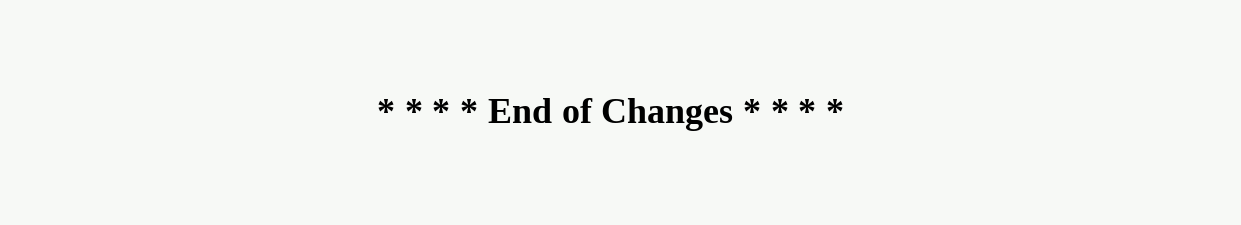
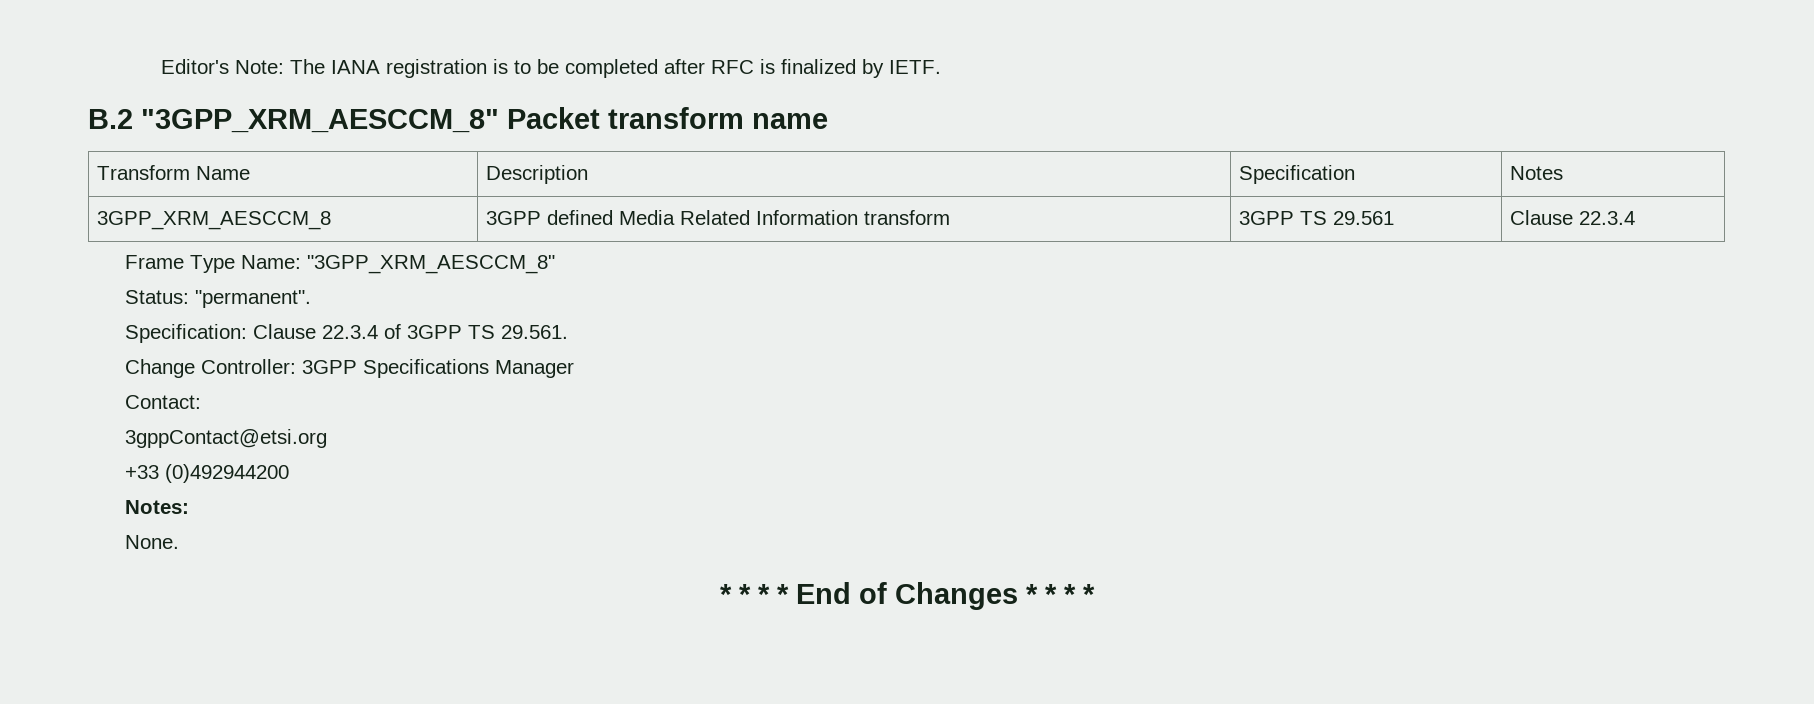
+ Editor's Note: The IANA registration is to be completed after RFC is finalized by IETF.
+ B.2 "3GPP_XRM_AESCCM_8" Packet transform name
+ Transform Name | Description | Specification | Notes
+ 3GPP_XRM_AESCCM_8 | 3GPP defined Media Related Information transform | 3GPP TS 29.561 | Clause 22.3.4
+ Frame Type Name: "3GPP_XRM_AESCCM_8"
+ Status: "permanent".
+ Specification: Clause 22.3.4 of 3GPP TS 29.561.
+ Change Controller: 3GPP Specifications Manager
+ Contact:
+ 3gppContact@etsi.org
+ +33 (0)492944200
+ Notes:
+ None.

